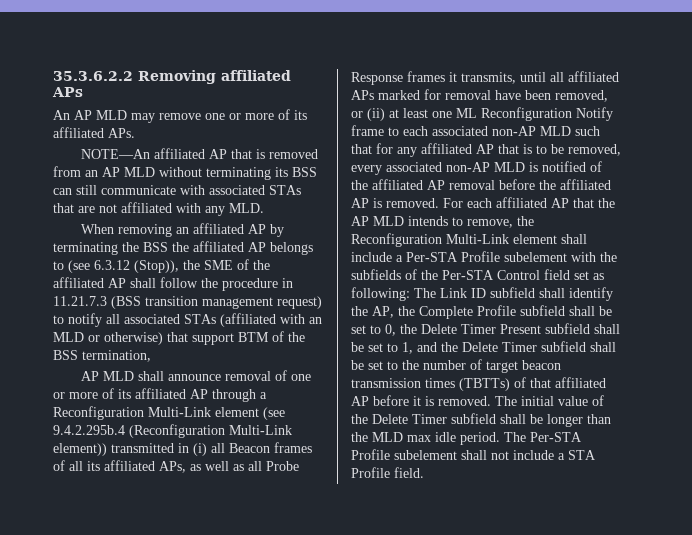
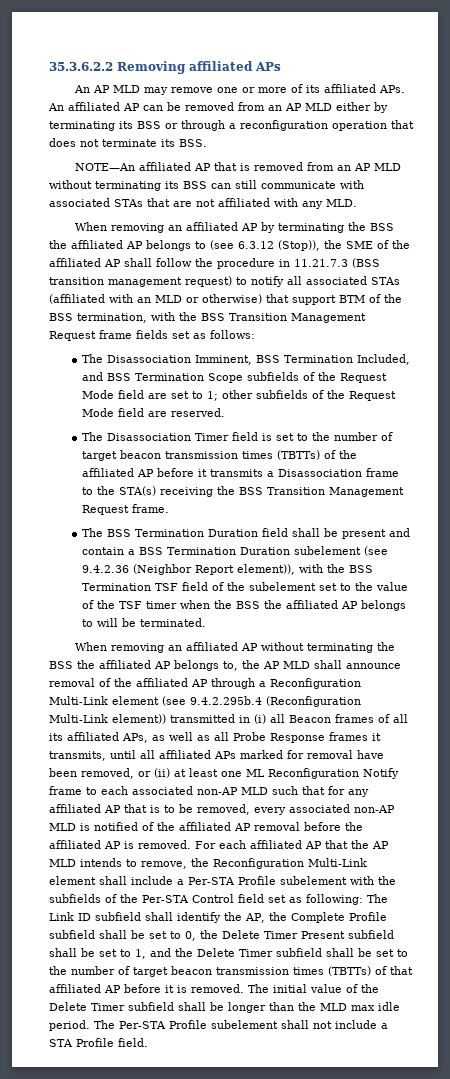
- An AP MLD may remove one or more of its affiliated APs.
+ An AP MLD may remove one or more of its affiliated APs. An affiliated AP can be removed from an AP MLD either by terminating its BSS or through a reconfiguration operation that does not terminate its BSS.
- When removing an affiliated AP by terminating the BSS the affiliated AP belongs to (see 6.3.12 (Stop)), the SME of the affiliated AP shall follow the procedure in 11.21.7.3 (BSS transition management request) to notify all associated STAs (affiliated with an MLD or otherwise) that support BTM of the BSS termination,
- AP MLD shall announce removal of one or more of its affiliated AP through a Reconfiguration Multi-Link element (see 9.4.2.295b.4 (Reconfiguration Multi-Link element)) transmitted in (i) all Beacon frames of all its affiliated APs, as well as all Probe Response frames it transmits, until all affiliated APs marked for removal have been removed, or (ii) at least one ML Reconfiguration Notify frame to each associated non-AP MLD such that for any affiliated AP that is to be removed, every associated non-AP MLD is notified of the affiliated AP removal before the affiliated AP is removed.
+ When removing an affiliated AP by terminating the BSS the affiliated AP belongs to (see 6.3.12 (Stop)), the SME of the affiliated AP shall follow the procedure in 11.21.7.3 (BSS transition management request) to notify all associated STAs (affiliated with an MLD or otherwise) that support BTM of the BSS termination, with the BSS Transition Management Request frame fields set as follows:
+ The Disassociation Imminent, BSS Termination Included, and BSS Termination Scope subfields of the Request Mode field are set to 1; other subfields of the Request Mode field are reserved.
+ The Disassociation Timer field is set to the number of target beacon transmission times (TBTTs) of the affiliated AP before it transmits a Disassociation frame to the STA(s) receiving the BSS Transition Management Request frame.
+ The BSS Termination Duration field shall be present and contain a BSS Termination Duration subelement (see 9.4.2.36 (Neighbor Report element)), with the BSS Termination TSF field of the subelement set to the value of the TSF timer when the BSS the affiliated AP belongs to will be terminated.
+ When removing an affiliated AP without terminating the BSS the affiliated AP belongs to, the AP MLD shall announce removal of the affiliated AP through a Reconfiguration Multi-Link element (see 9.4.2.295b.4 (Reconfiguration Multi-Link element)) transmitted in (i) all Beacon frames of all its affiliated APs, as well as all Probe Response frames it transmits, until all affiliated APs marked for removal have been removed, or (ii) at least one ML Reconfiguration Notify frame to each associated non-AP MLD such that for any affiliated AP that is to be removed, every associated non-AP MLD is notified of the affiliated AP removal before the affiliated AP is removed.

